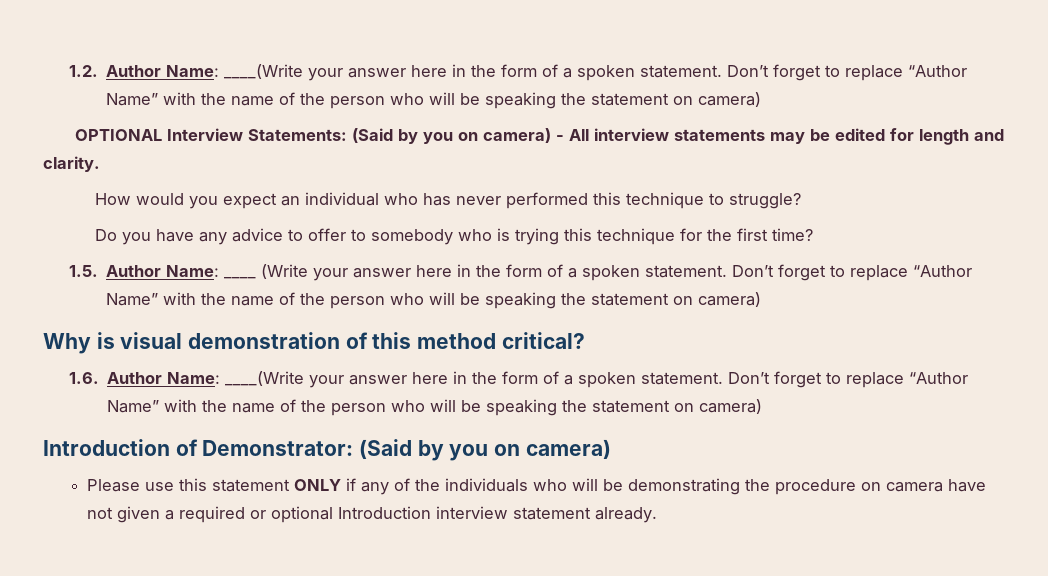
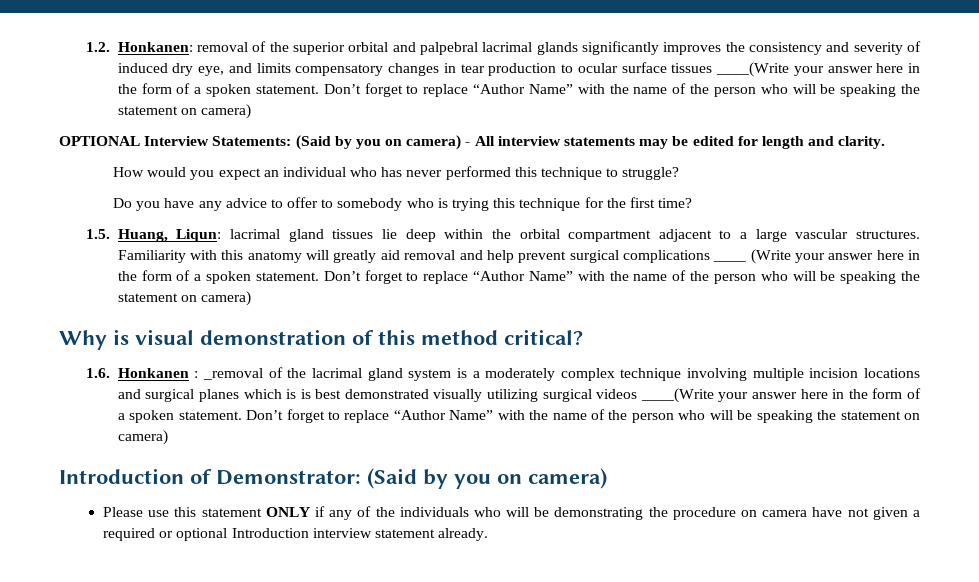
- 1.2. Author Name: ____(Write your answer here in the form of a spoken statement.
+ 1.2. Honkanen: removal of the superior orbital and palpebral lacrimal glands significantly improves the consistency and severity of induced dry eye, and limits compensatory changes in tear production to ocular surface tissues ____(Write your answer here in the form of a spoken statement.
- 1.5. Author Name: ____ (Write your answer here in the form of a spoken statement.
+ 1.5. Huang, Liqun: lacrimal gland tissues lie deep within the orbital compartment adjacent to a large vascular structures. Familiarity with this anatomy will greatly aid removal and help prevent surgical complications ____ (Write your answer here in the form of a spoken statement.
- 1.6. Author Name: ____(Write your answer here in the form of a spoken statement.
+ 1.6. Honkanen : _removal of the lacrimal gland system is a moderately complex technique involving multiple incision locations and surgical planes which is is best demonstrated visually utilizing surgical videos ____(Write your answer here in the form of a spoken statement.

